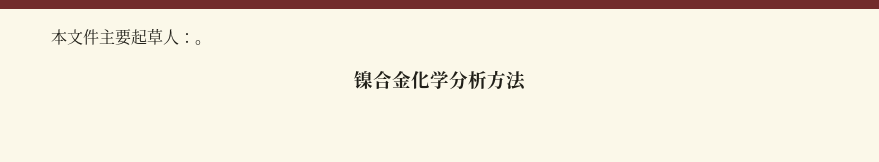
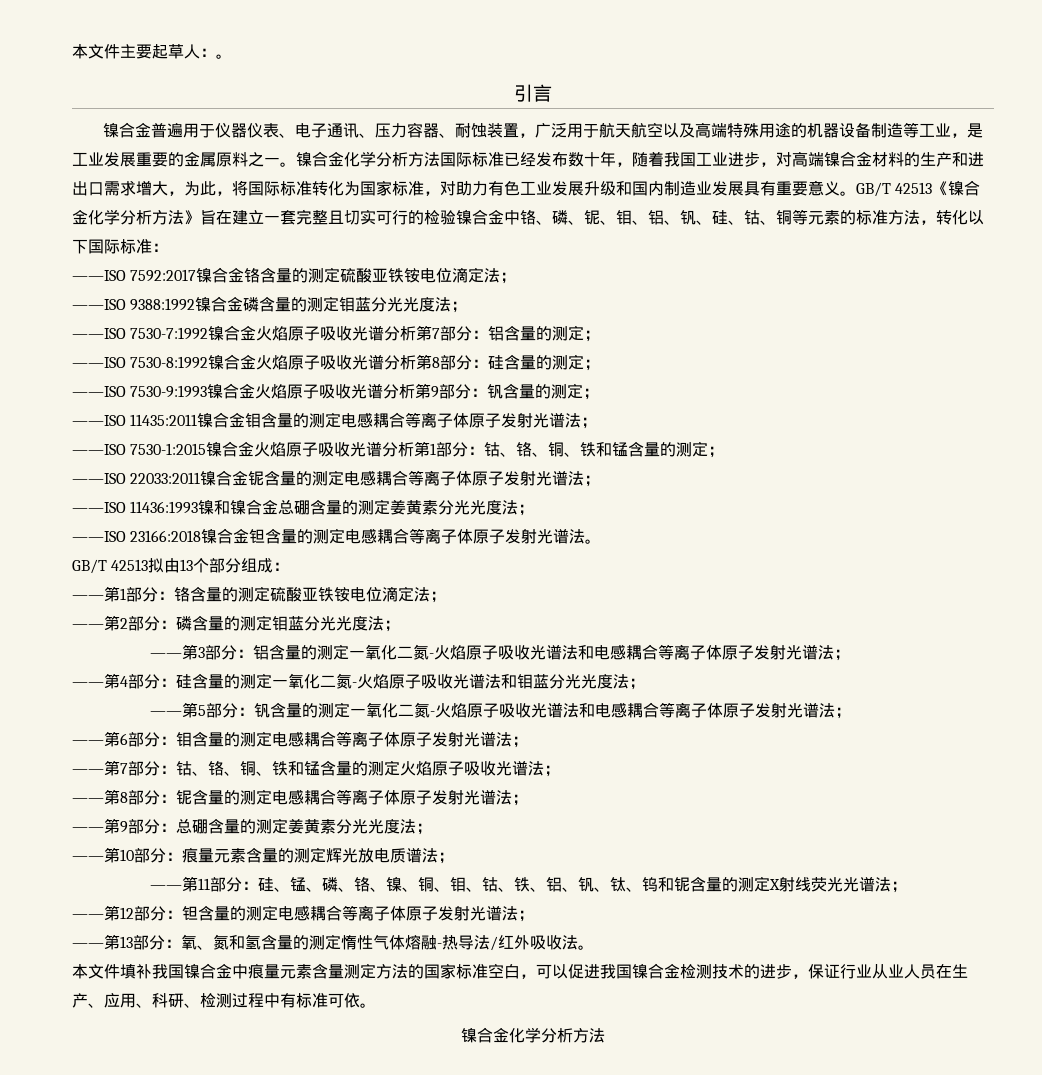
+ 引言
+ 镍合金普遍用于仪器仪表、电子通讯、压力容器、耐蚀装置，广泛用于航天航空以及高端特殊用途的机器设备制造等工业，是工业发展重要的金属原料之一。镍合金化学分析方法国际标准已经发布数十年，随着我国工业进步，对高端镍合金材料的生产和进出口需求增大，为此，将国际标准转化为国家标准，对助力有色工业发展升级和国内制造业发展具有重要意义。GB/T 42513《镍合金化学分析方法》旨在建立一套完整且切实可行的检验镍合金中铬、磷、铌、钼、铝、钒、硅、钴、铜等元素的标准方法，转化以下国际标准：
+ ——ISO 7592:2017镍合金铬含量的测定硫酸亚铁铵电位滴定法；
+ ——ISO 9388:1992镍合金磷含量的测定钼蓝分光光度法；
+ ——ISO 7530-7:1992镍合金火焰原子吸收光谱分析第7部分：铝含量的测定；
+ ——ISO 7530-8:1992镍合金火焰原子吸收光谱分析第8部分：硅含量的测定；
+ ——ISO 7530-9:1993镍合金火焰原子吸收光谱分析第9部分：钒含量的测定；
+ ——ISO 11435:2011镍合金钼含量的测定电感耦合等离子体原子发射光谱法；
+ ——ISO 7530-1:2015镍合金火焰原子吸收光谱分析第1部分：钴、铬、铜、铁和锰含量的测定；
+ ——ISO 22033:2011镍合金铌含量的测定电感耦合等离子体原子发射光谱法；
+ ——ISO 11436:1993镍和镍合金总硼含量的测定姜黄素分光光度法；
+ ——ISO 23166:2018镍合金钽含量的测定电感耦合等离子体原子发射光谱法。
+ GB/T 42513拟由13个部分组成：
+ ——第1部分：铬含量的测定硫酸亚铁铵电位滴定法；
+ ——第2部分：磷含量的测定钼蓝分光光度法；
+ ——第3部分：铝含量的测定一氧化二氮-火焰原子吸收光谱法和电感耦合等离子体原子发射光谱法；
+ ——第4部分：硅含量的测定一氧化二氮-火焰原子吸收光谱法和钼蓝分光光度法；
+ ——第5部分：钒含量的测定一氧化二氮-火焰原子吸收光谱法和电感耦合等离子体原子发射光谱法；
+ ——第6部分：钼含量的测定电感耦合等离子体原子发射光谱法；
+ ——第7部分：钴、铬、铜、铁和锰含量的测定火焰原子吸收光谱法；
+ ——第8部分：铌含量的测定电感耦合等离子体原子发射光谱法；
+ ——第9部分：总硼含量的测定姜黄素分光光度法；
+ ——第10部分：痕量元素含量的测定辉光放电质谱法；
+ ——第11部分：硅、锰、磷、铬、镍、铜、钼、钴、铁、铝、钒、钛、钨和铌含量的测定X射线荧光光谱法；
+ ——第12部分：钽含量的测定电感耦合等离子体原子发射光谱法；
+ ——第13部分：氧、氮和氢含量的测定惰性气体熔融-热导法/红外吸收法。
+ 本文件填补我国镍合金中痕量元素含量测定方法的国家标准空白，可以促进我国镍合金检测技术的进步，保证行业从业人员在生产、应用、科研、检测过程中有标准可依。

